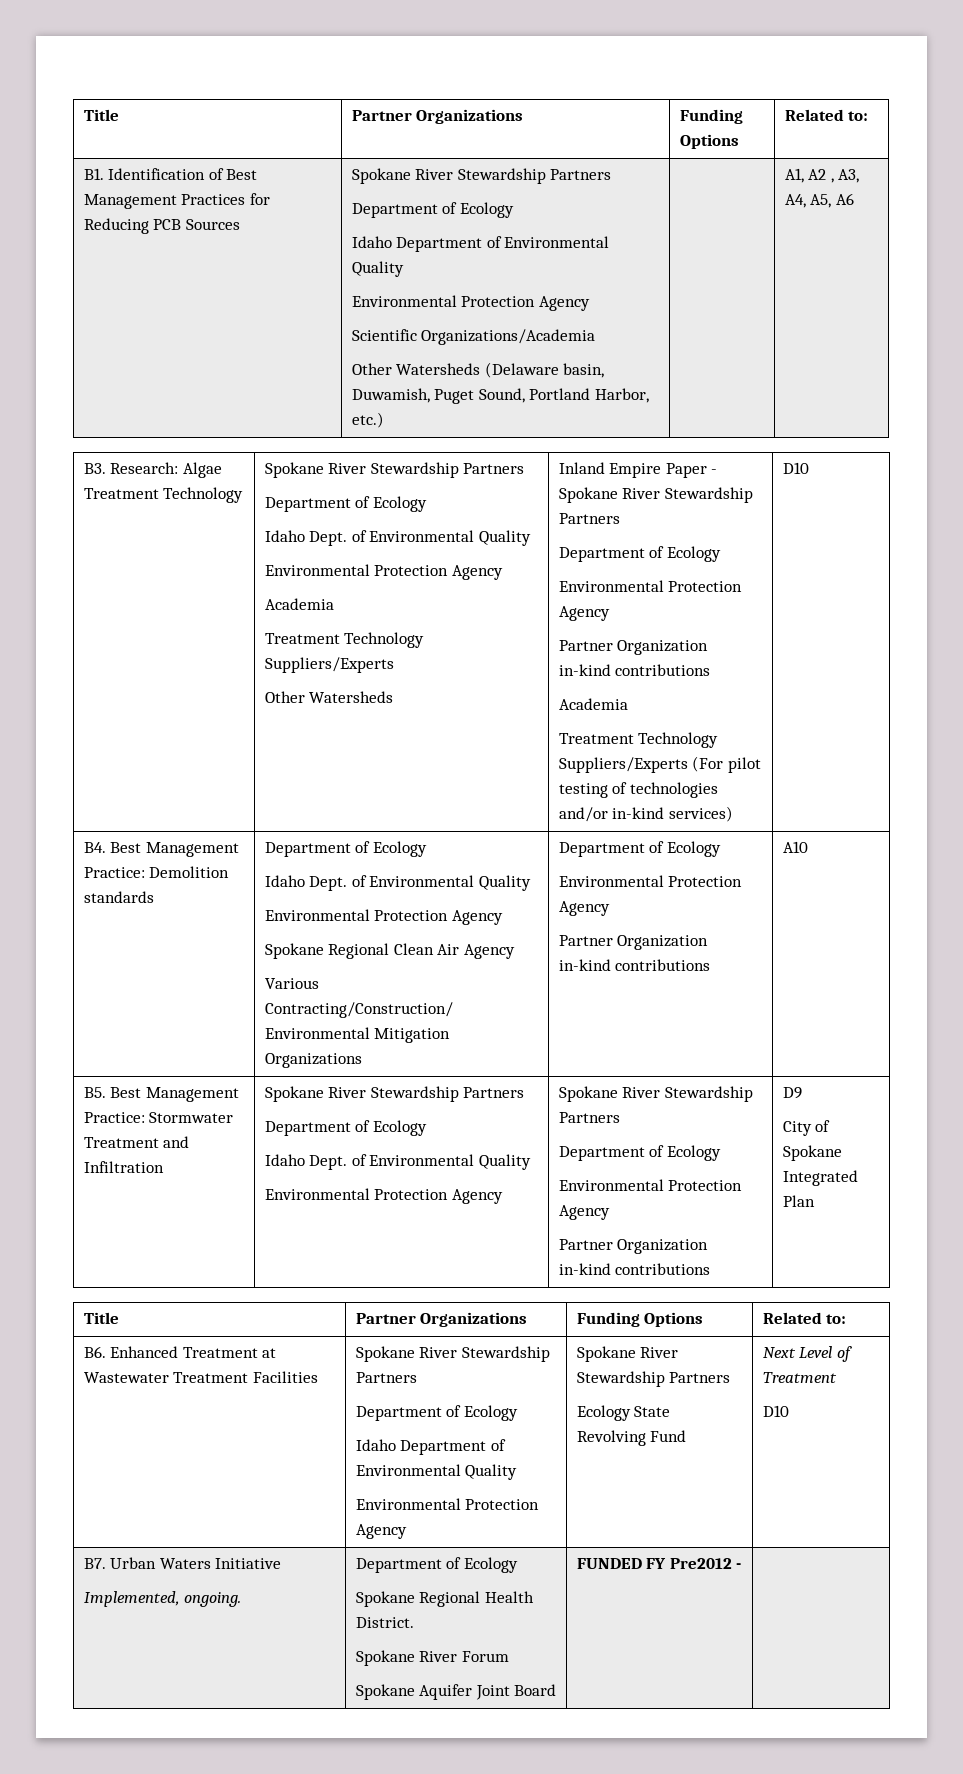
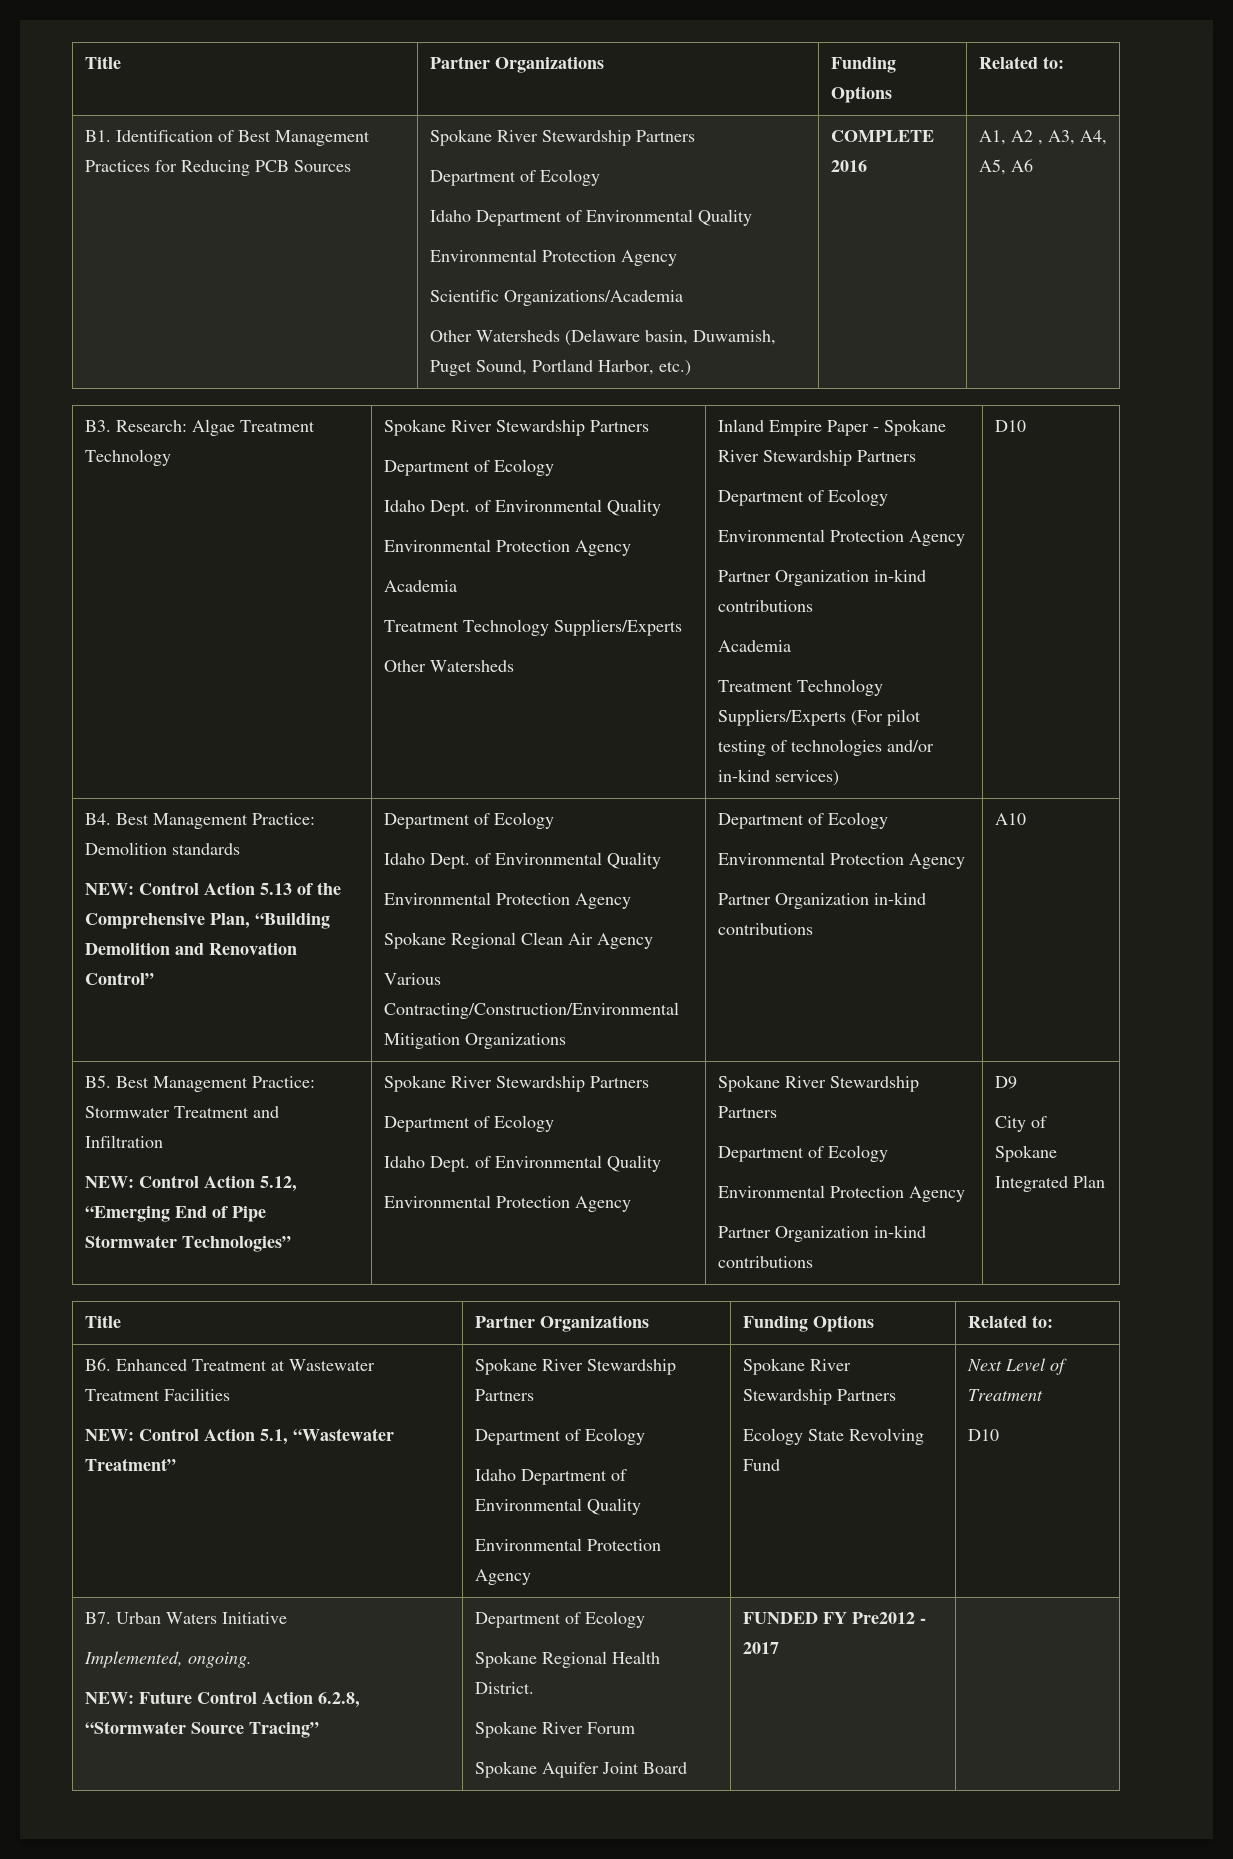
+ COMPLETE 2016
+ NEW: Control Action 5.13 of the Comprehensive Plan, “Building Demolition and Renovation Control”
+ NEW: Control Action 5.12, “Emerging End of Pipe Stormwater Technologies”
+ NEW: Control Action 5.1, “Wastewater Treatment”
  B7. Urban Waters Initiative
- Implemented, ongoing. | Department of Ecology
+ Implemented, ongoing.
+ NEW: Future Control Action 6.2.8, “Stormwater Source Tracing” | Department of Ecology
  Spokane Regional Health District.
  Spokane River Forum
- Spokane Aquifer Joint Board | FUNDED FY Pre2012 - |
+ Spokane Aquifer Joint Board | FUNDED FY Pre2012 - 2017 |

